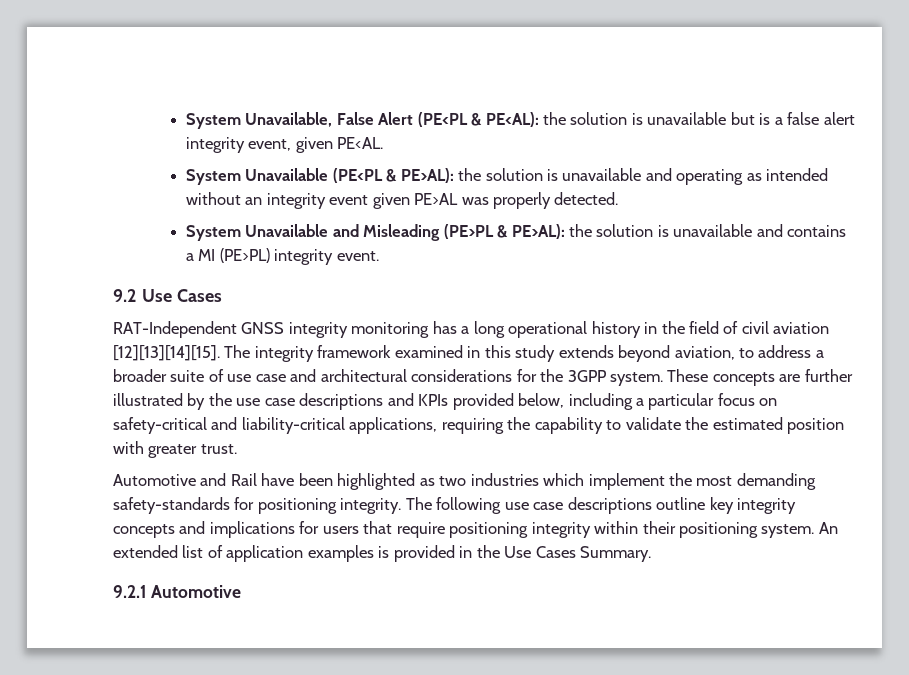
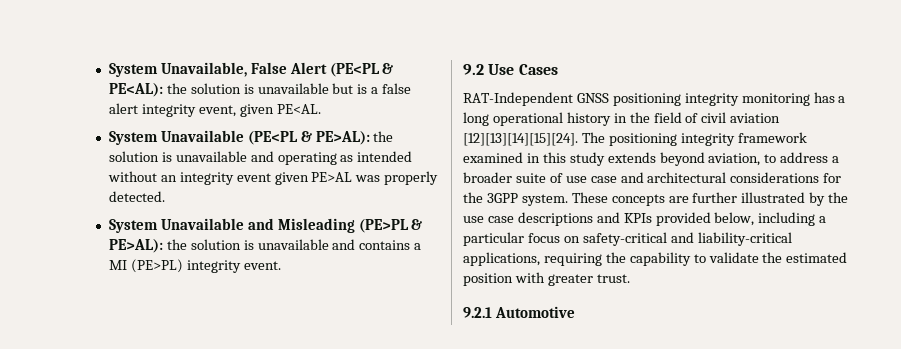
- RAT-Independent GNSS integrity monitoring has a long operational history in the field of civil aviation [12][13][14][15]. The integrity framework examined in this study extends beyond aviation, to address a broader suite of use case and architectural considerations for the 3GPP system.
+ RAT-Independent GNSS positioning integrity monitoring has a long operational history in the field of civil aviation [12][13][14][15][24]. The positioning integrity framework examined in this study extends beyond aviation, to address a broader suite of use case and architectural considerations for the 3GPP system.
- Automotive and Rail have been highlighted as two industries which implement the most demanding safety-standards for positioning integrity. The following use case descriptions outline key integrity concepts and implications for users that require positioning integrity within their positioning system. An extended list of application examples is provided in the Use Cases Summary.

